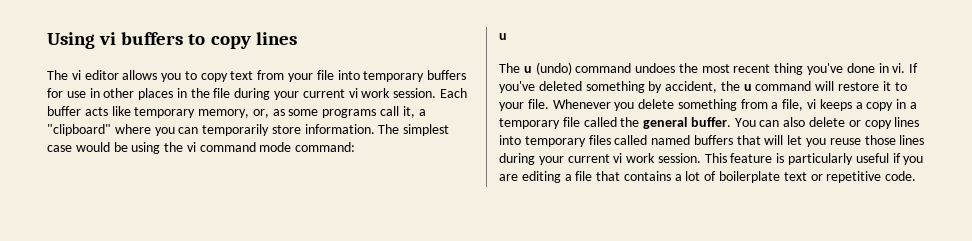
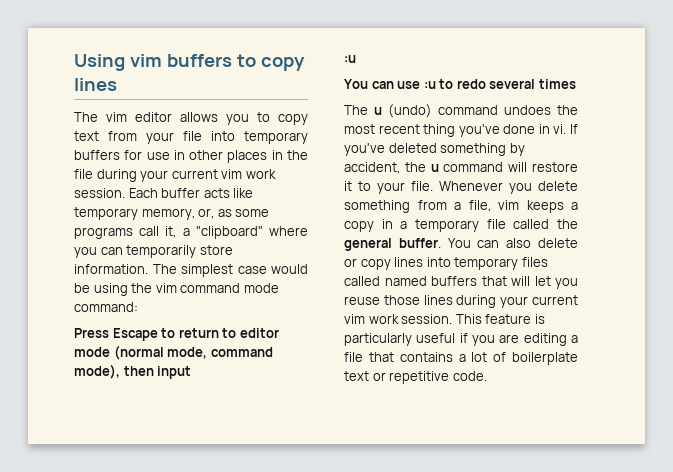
- Using vi buffers to copy lines
+ Using vim buffers to copy lines
- The vi editor allows you to copy text from your file into temporary buffers for use in other places in the file during your current vi work session.
+ The vim editor allows you to copy text from your file into temporary buffers for use in other places in the file during your current vim work session.
- The simplest case would be using the vi command mode command:
- u
+ The simplest case would be using the vim command mode command:
+ Press Escape to return to editor mode (normal mode, command mode), then input
+ :u
+ You can use :u to redo several times
- Whenever you delete something from a file, vi keeps a copy in a temporary file called the general buffer.
+ Whenever you delete something from a file, vim keeps a copy in a temporary file called the general buffer.
- You can also delete or copy lines into temporary files called named buffers that will let you reuse those lines during your current vi work session.
+ You can also delete or copy lines into temporary files called named buffers that will let you reuse those lines during your current vim work session.

